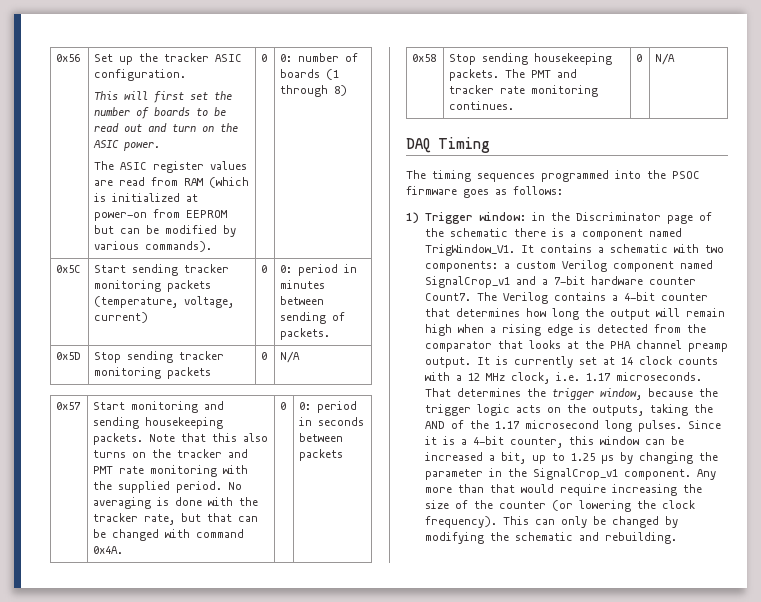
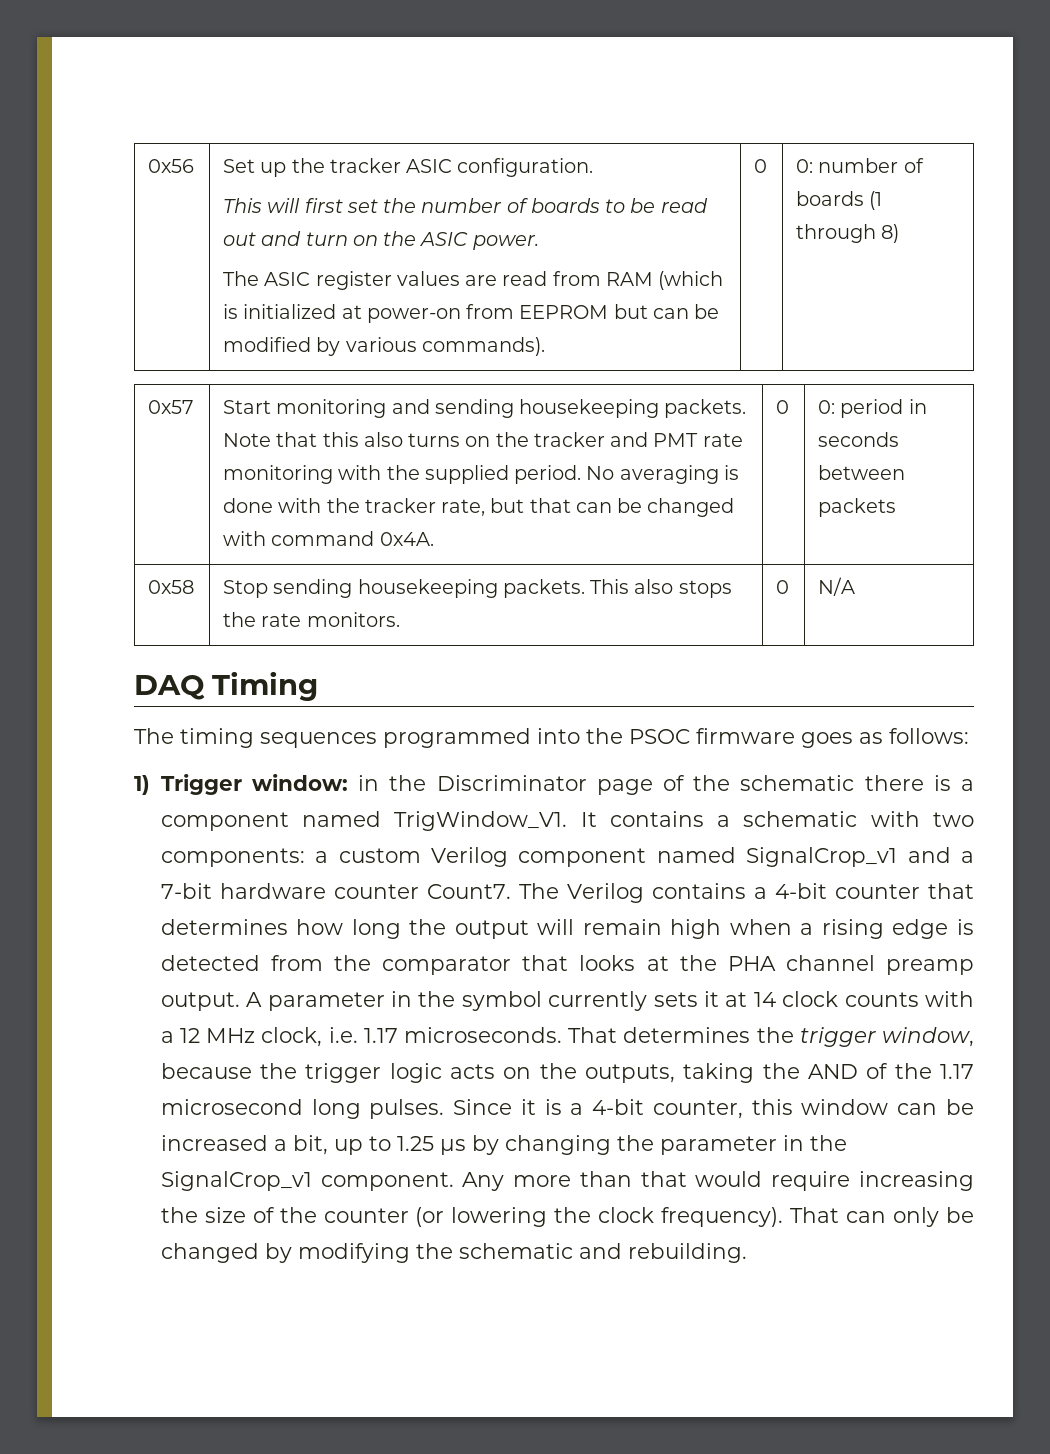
- 0x5C | Start sending tracker monitoring packets (temperature, voltage, current) | 0 | 0: period in minutes between sending of packets.
- 0x5D | Stop sending tracker monitoring packets | 0 | N/A
- 0x58 | Stop sending housekeeping packets. The PMT and tracker rate monitoring continues. | 0 | N/A
+ 0x58 | Stop sending housekeeping packets. This also stops the rate monitors. | 0 | N/A
- It is currently set at 14 clock counts with a 12 MHz clock, i.e. 1.17 microseconds.
+ A parameter in the symbol currently sets it at 14 clock counts with a 12 MHz clock, i.e. 1.17 microseconds.
- This can only be changed by modifying the schematic and rebuilding.
+ That can only be changed by modifying the schematic and rebuilding.

